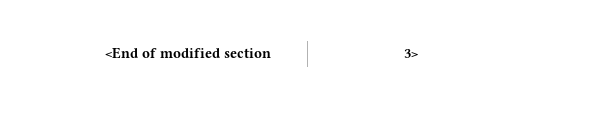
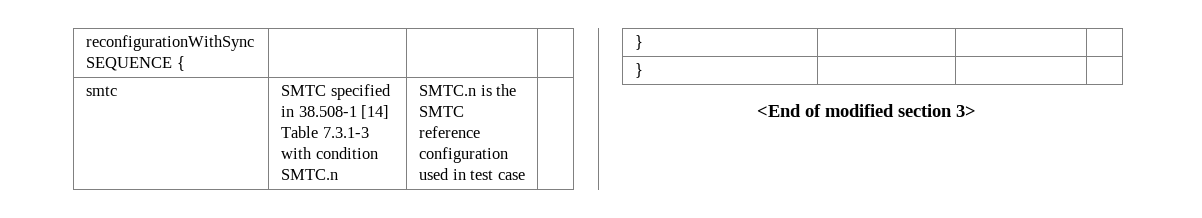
+ reconfigurationWithSync SEQUENCE { | | |
+ smtc | SMTC specified in 38.508-1 [14] Table 7.3.1-3 with condition SMTC.n | SMTC.n is the SMTC reference configuration used in test case |
+ } | | |
+ } | | |

